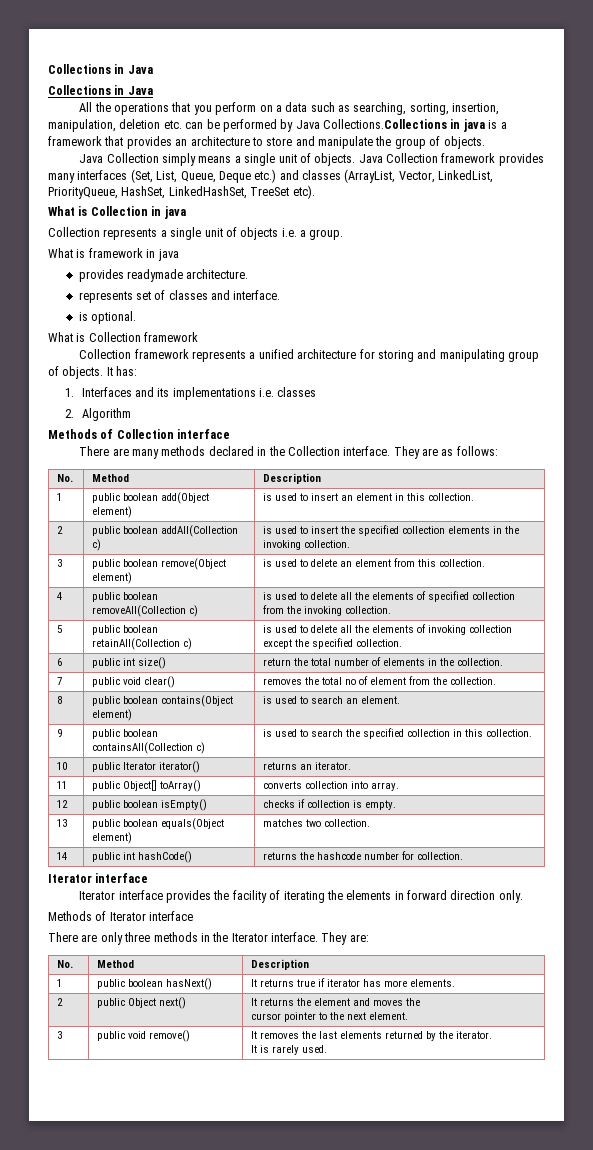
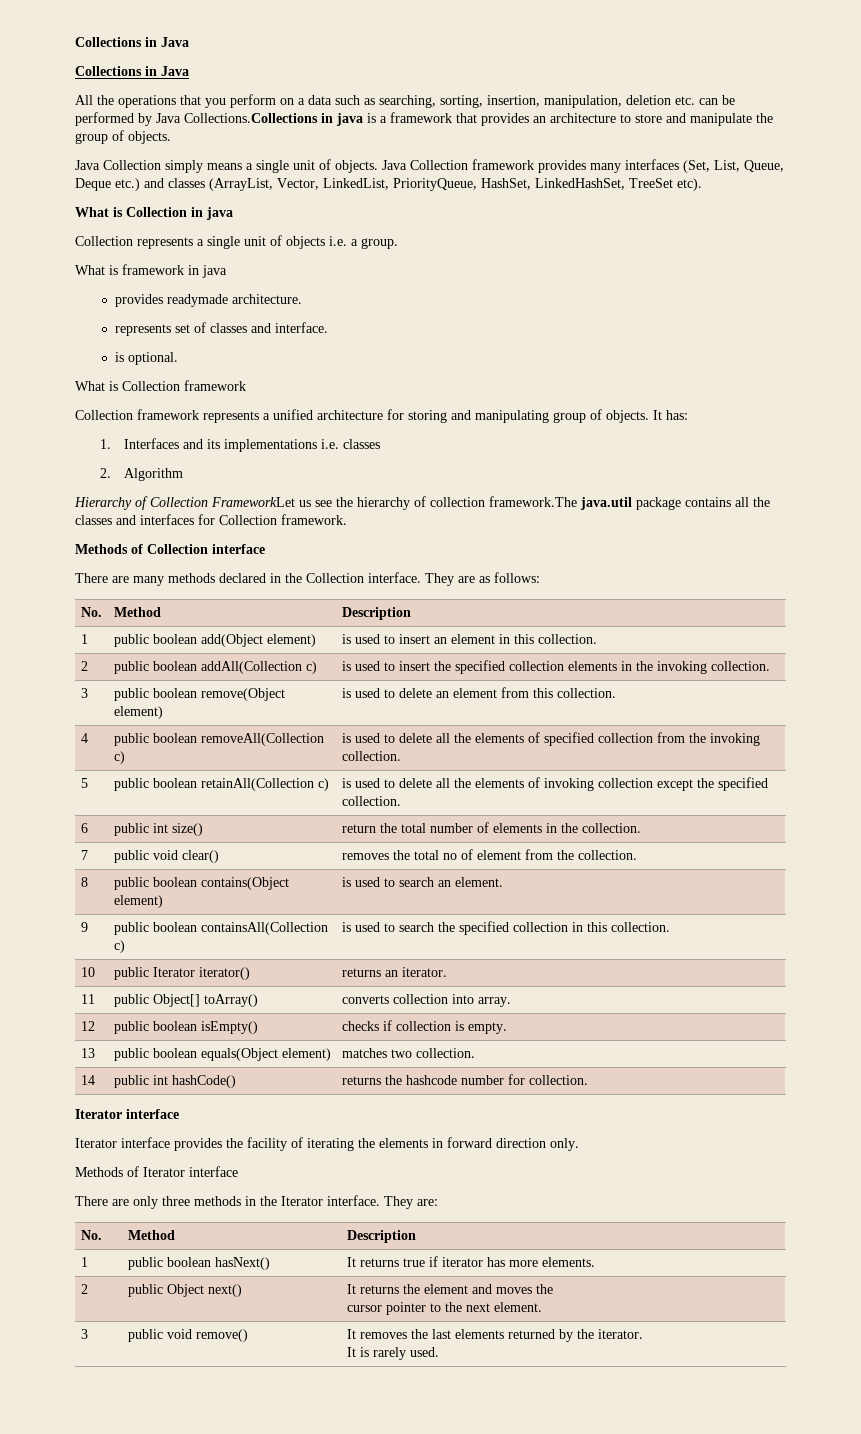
+ Hierarchy of Collection FrameworkLet us see the hierarchy of collection framework.The java.util package contains all the classes and interfaces for Collection framework.

